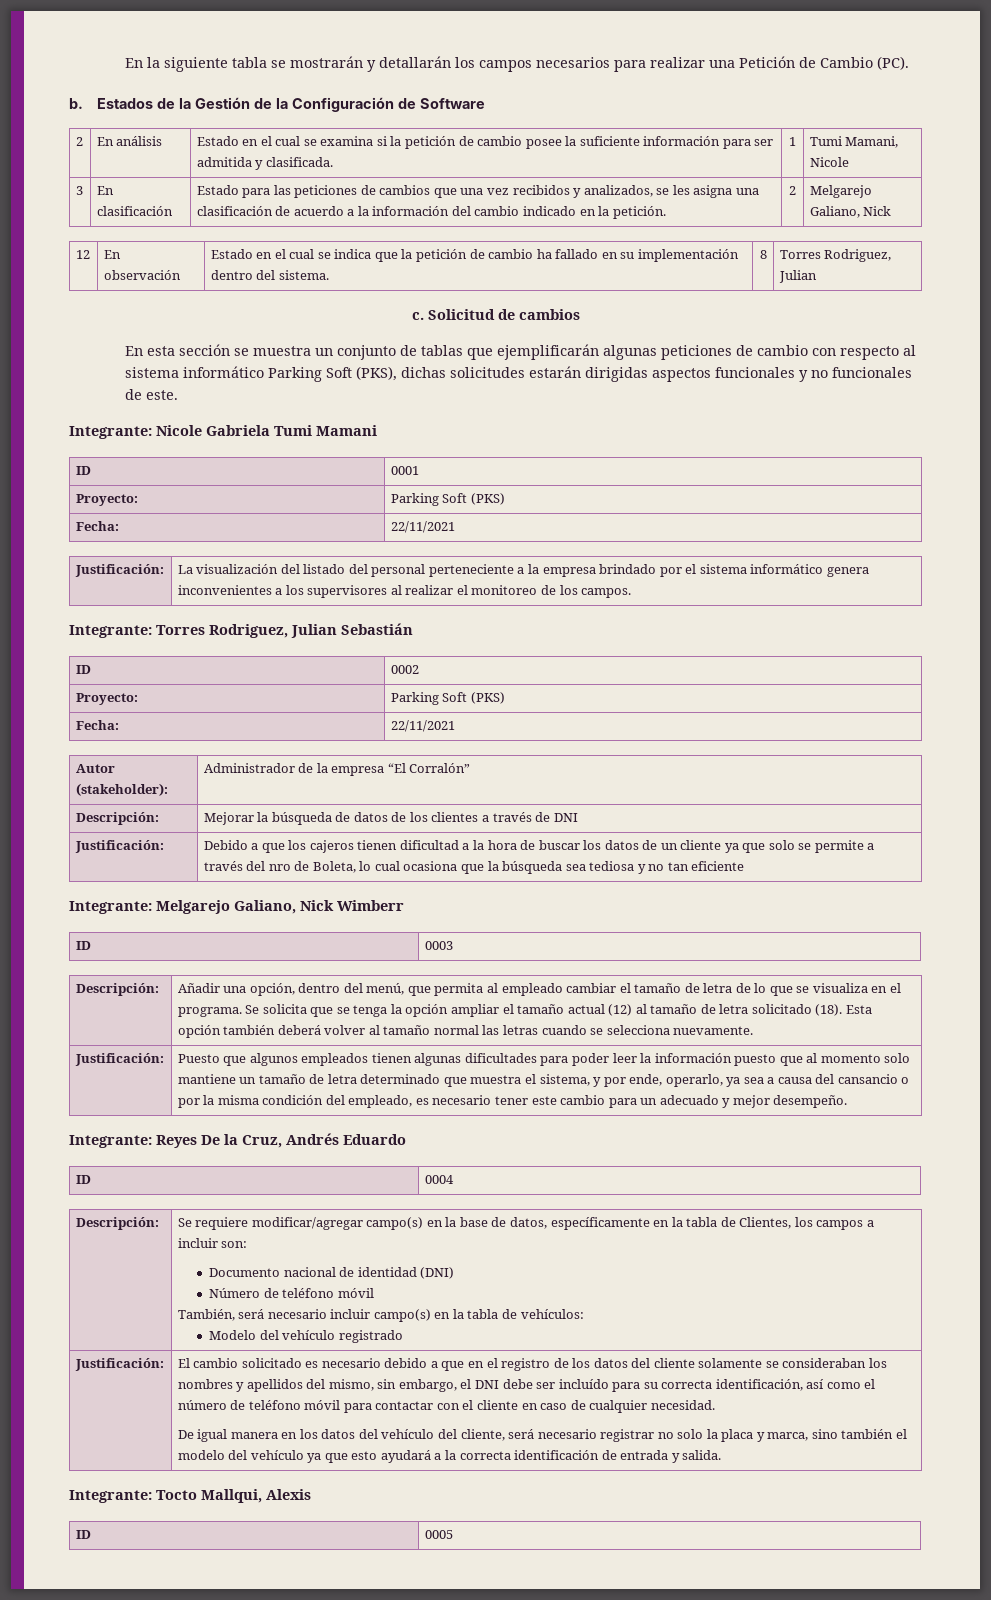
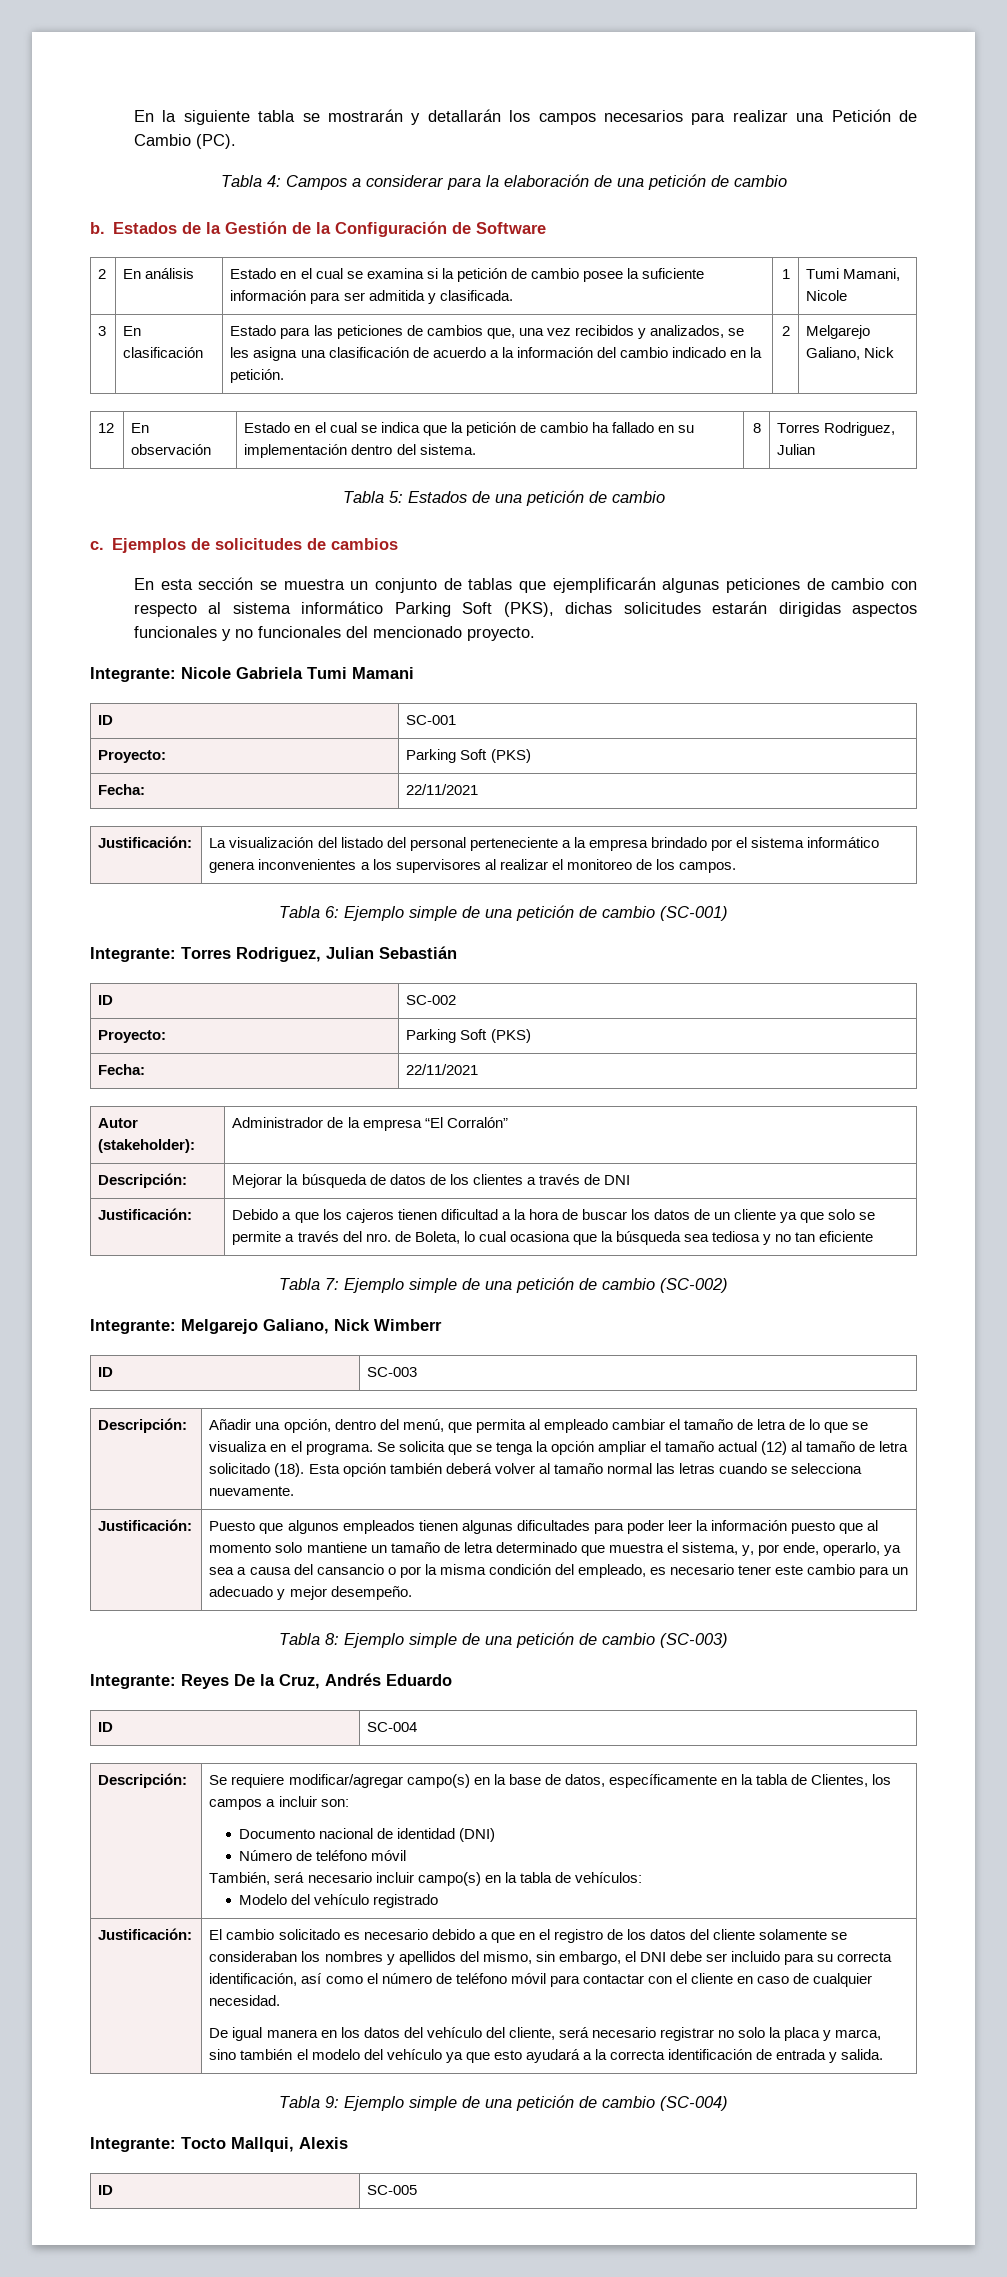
+ Tabla 4: Campos a considerar para la elaboración de una petición de cambio
- 3 | En clasificación | Estado para las peticiones de cambios que una vez recibidos y analizados, se les asigna una clasificación de acuerdo a la información del cambio indicado en la petición. | 2 | Melgarejo Galiano, Nick
+ 3 | En clasificación | Estado para las peticiones de cambios que, una vez recibidos y analizados, se les asigna una clasificación de acuerdo a la información del cambio indicado en la petición. | 2 | Melgarejo Galiano, Nick
- c. Solicitud de cambios
+ Tabla 5: Estados de una petición de cambio
+ c. Ejemplos de solicitudes de cambios
- En esta sección se muestra un conjunto de tablas que ejemplificarán algunas peticiones de cambio con respecto al sistema informático Parking Soft (PKS), dichas solicitudes estarán dirigidas aspectos funcionales y no funcionales de este.
+ En esta sección se muestra un conjunto de tablas que ejemplificarán algunas peticiones de cambio con respecto al sistema informático Parking Soft (PKS), dichas solicitudes estarán dirigidas aspectos funcionales y no funcionales del mencionado proyecto.
- ID | 0001
+ ID | SC-001
+ Tabla 6: Ejemplo simple de una petición de cambio (SC-001)
- ID | 0002
+ ID | SC-002
- Debido a que los cajeros tienen dificultad a la hora de buscar los datos de un cliente ya que solo se permite a través del nro de Boleta, lo cual ocasiona que la búsqueda sea tediosa y no tan eficiente
+ Debido a que los cajeros tienen dificultad a la hora de buscar los datos de un cliente ya que solo se permite a través del nro. de Boleta, lo cual ocasiona que la búsqueda sea tediosa y no tan eficiente
+ Tabla 7: Ejemplo simple de una petición de cambio (SC-002)
- ID | 0003
+ ID | SC-003
- Puesto que algunos empleados tienen algunas dificultades para poder leer la información puesto que al momento solo mantiene un tamaño de letra determinado que muestra el sistema, y por ende, operarlo, ya sea a causa del cansancio o por la misma condición del empleado, es necesario tener este cambio para un adecuado y mejor desempeño.
+ Puesto que algunos empleados tienen algunas dificultades para poder leer la información puesto que al momento solo mantiene un tamaño de letra determinado que muestra el sistema, y, por ende, operarlo, ya sea a causa del cansancio o por la misma condición del empleado, es necesario tener este cambio para un adecuado y mejor desempeño.
+ Tabla 8: Ejemplo simple de una petición de cambio (SC-003)
- ID | 0004
+ ID | SC-004
- El cambio solicitado es necesario debido a que en el registro de los datos del cliente solamente se consideraban los nombres y apellidos del mismo, sin embargo, el DNI debe ser incluído para su correcta identificación, así como el número de teléfono móvil para contactar con el cliente en caso de cualquier necesidad.
+ El cambio solicitado es necesario debido a que en el registro de los datos del cliente solamente se consideraban los nombres y apellidos del mismo, sin embargo, el DNI debe ser incluido para su correcta identificación, así como el número de teléfono móvil para contactar con el cliente en caso de cualquier necesidad.
+ Tabla 9: Ejemplo simple de una petición de cambio (SC-004)
- ID | 0005
+ ID | SC-005

